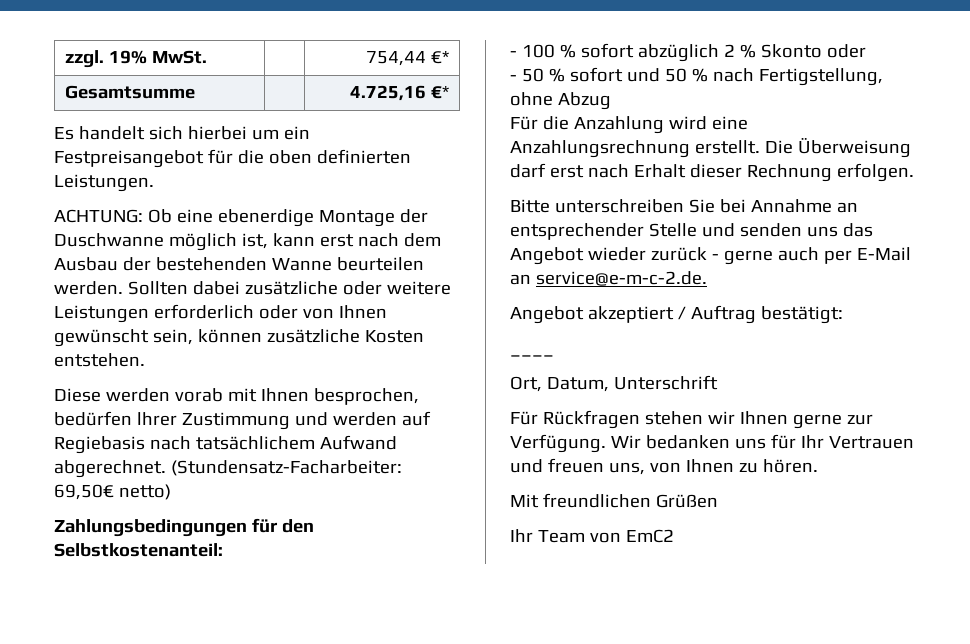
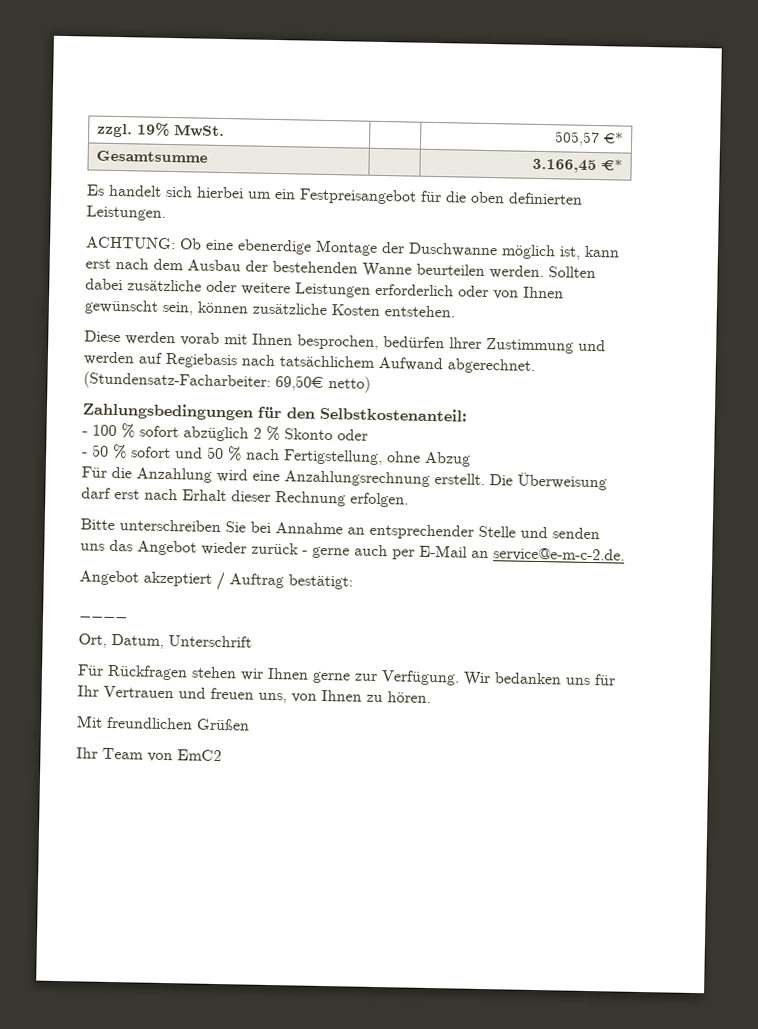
- zzgl. 19% MwSt. | | 754,44 €*
+ zzgl. 19% MwSt. | | 505,57 €*
- Gesamtsumme | | 4.725,16 €*
+ Gesamtsumme | | 3.166,45 €*

